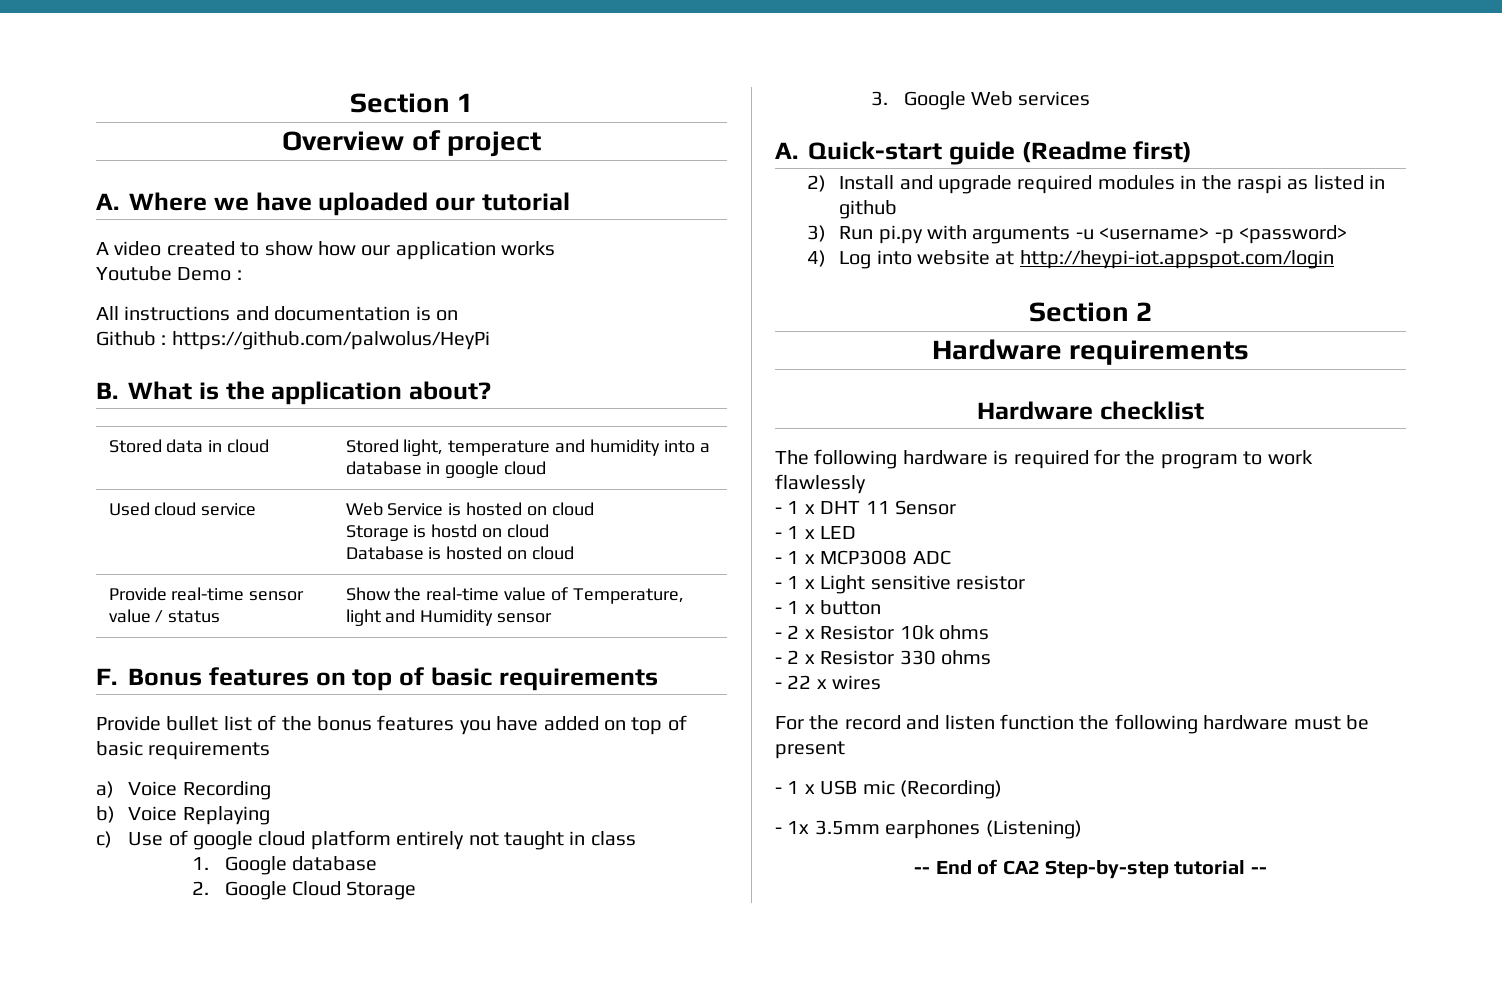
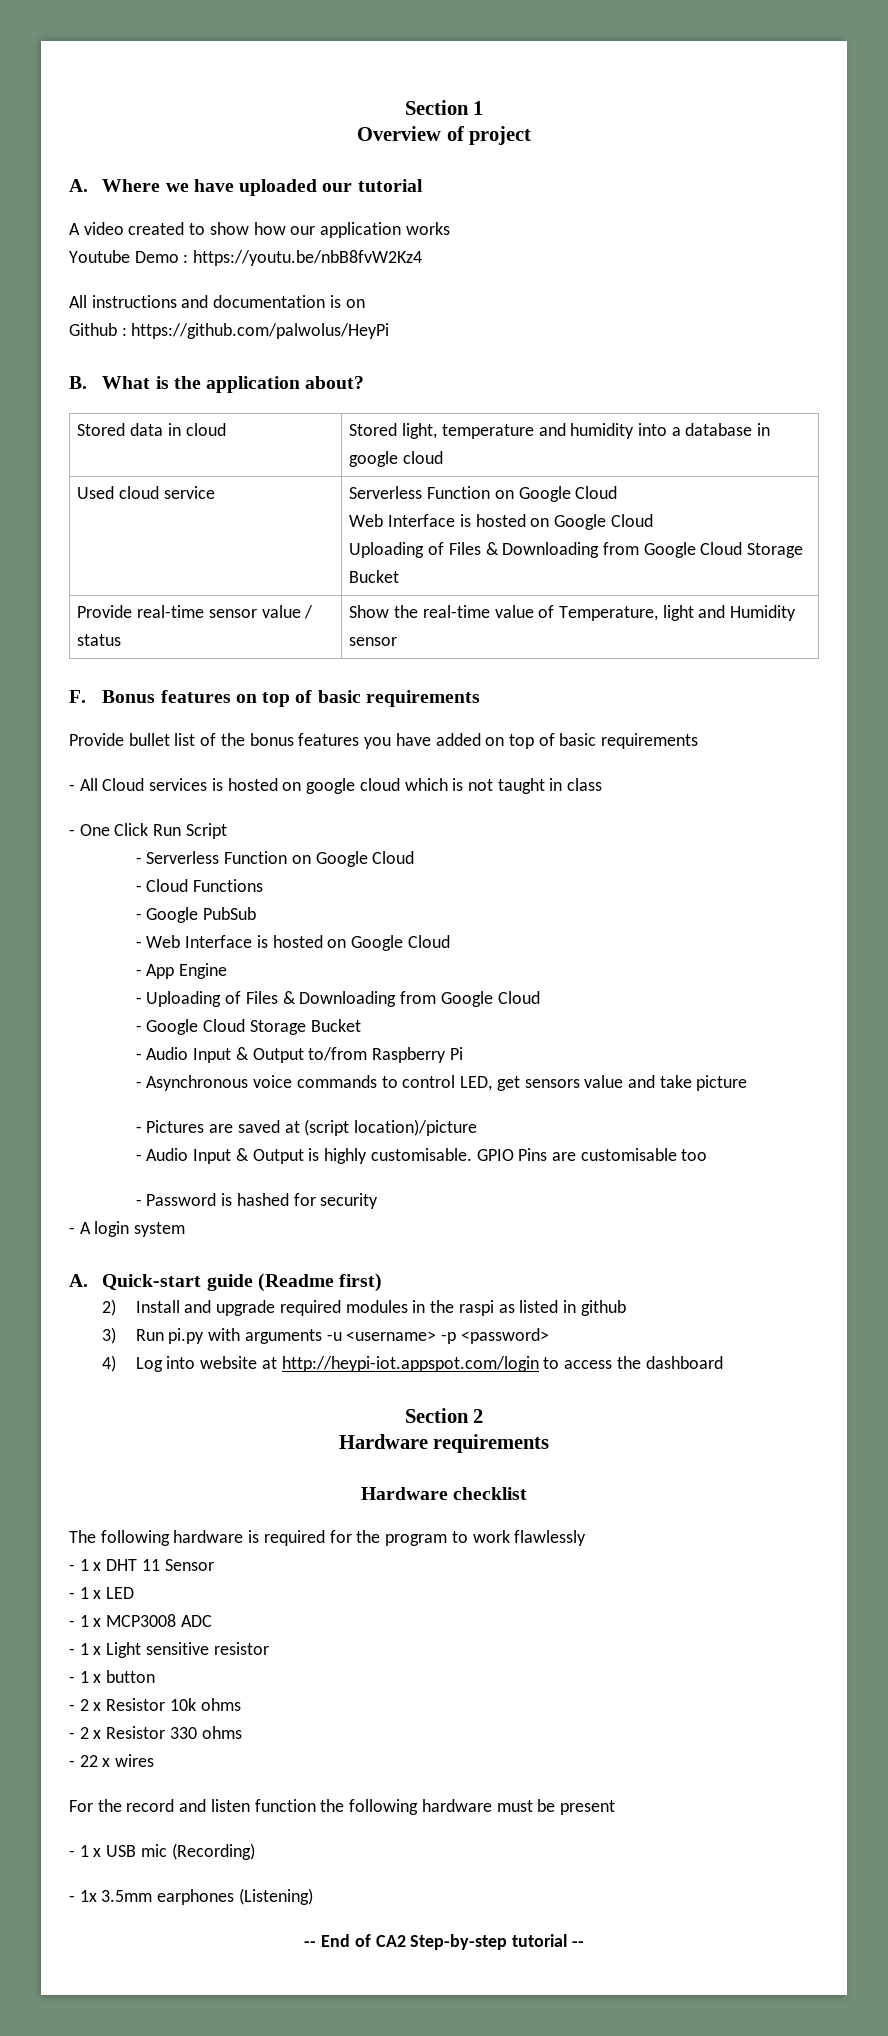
- Youtube Demo :
+ Youtube Demo : https://youtu.be/nbB8fvW2Kz4
- Used cloud service | Web Service is hosted on cloud
- Storage is hostd on cloud
- Database is hosted on cloud
+ Used cloud service | Serverless Function on Google Cloud
+ Web Interface is hosted on Google Cloud
+ Uploading of Files & Downloading from Google Cloud Storage Bucket
- a) Voice Recording
- b) Voice Replaying
- c) Use of google cloud platform entirely not taught in class
- 1. Google database
- 2. Google Cloud Storage
- 3. Google Web services
+ - All Cloud services is hosted on google cloud which is not taught in class
+ - One Click Run Script
+ - Serverless Function on Google Cloud
+ - Cloud Functions
+ - Google PubSub
+ - Web Interface is hosted on Google Cloud
+ - App Engine
+ - Uploading of Files & Downloading from Google Cloud
+ - Google Cloud Storage Bucket
+ - Audio Input & Output to/from Raspberry Pi
+ - Asynchronous voice commands to control LED, get sensors value and take picture
+ - Pictures are saved at (script location)/picture
+ - Audio Input & Output is highly customisable. GPIO Pins are customisable too
+ - Password is hashed for security
+ - A login system
- 4) Log into website at http://heypi-iot.appspot.com/login
+ 4) Log into website at http://heypi-iot.appspot.com/login to access the dashboard

